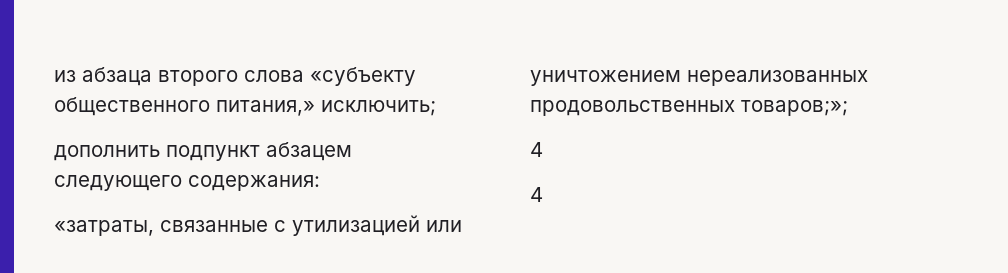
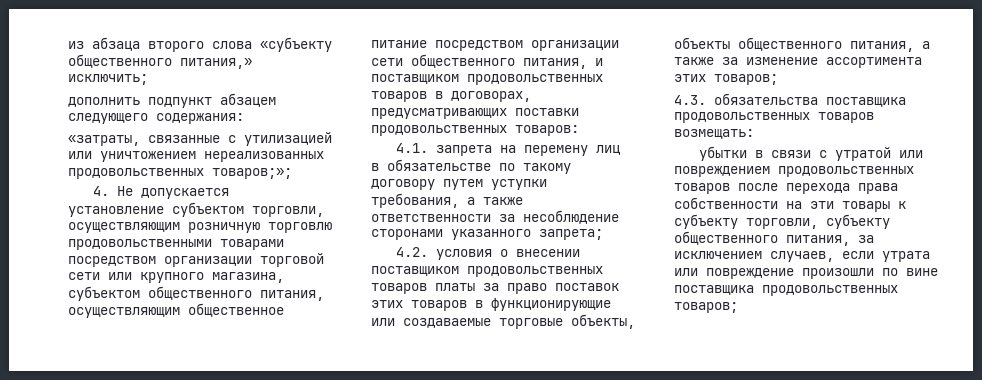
  «затраты, связанные с утилизацией или уничтожением нереализованных продовольственных товаров;»;
- 4
- 4
+ 4. Не допускается установление субъектом торговли, осуществляющим розничную торговлю продовольственными товарами посредством организации торговой сети или крупного магазина, субъектом общественного питания, осуществляющим общественное питание посредством организации сети общественного питания, и поставщиком продовольственных товаров в договорах, предусматривающих поставки продовольственных товаров:
+ 4.1. запрета на перемену лиц в обязательстве по такому договору путем уступки требования, а также ответственности за несоблюдение сторонами указанного запрета;
+ 4.2. условия о внесении поставщиком продовольственных товаров платы за право поставок этих товаров в функционирующие или создаваемые торговые объекты, объекты общественного питания, а также за изменение ассортимента этих товаров;
+ 4.3. обязательства поставщика продовольственных товаров возмещать:
+ убытки в связи с утратой или повреждением продовольственных товаров после перехода права собственности на эти товары к субъекту торговли, субъекту общественного питания, за исключением случаев, если утрата или повреждение произошли по вине поставщика продовольственных товаров;

